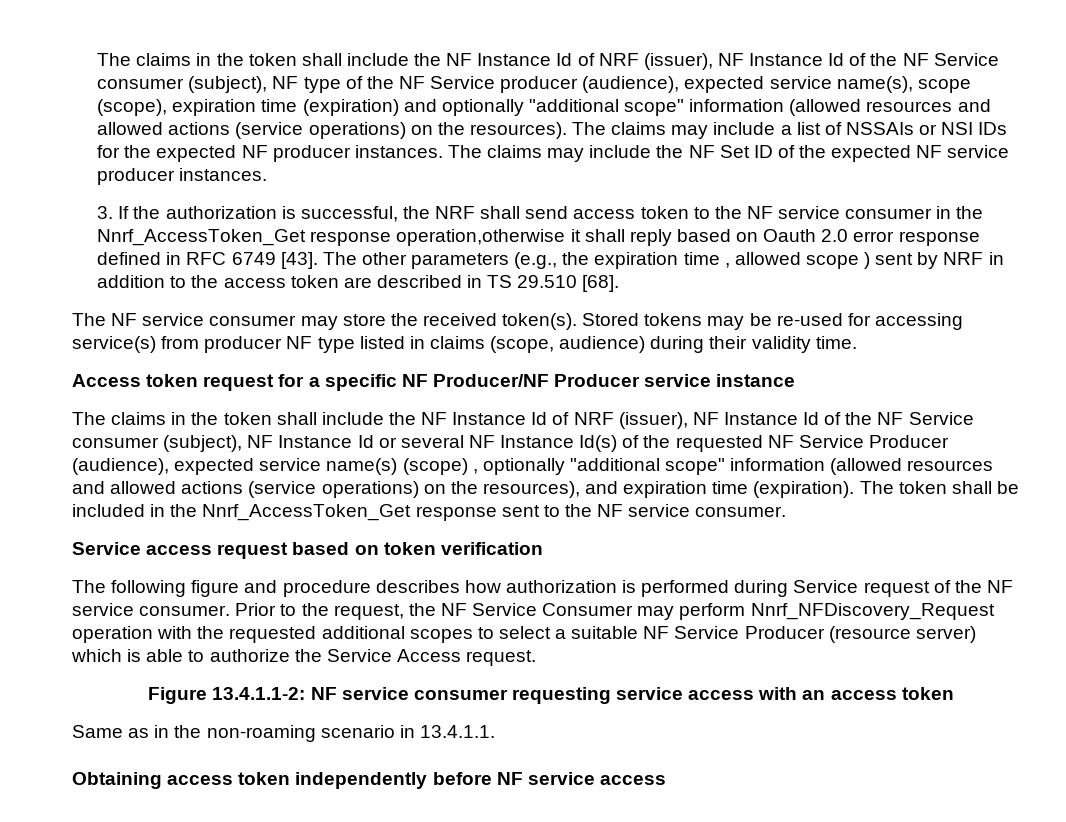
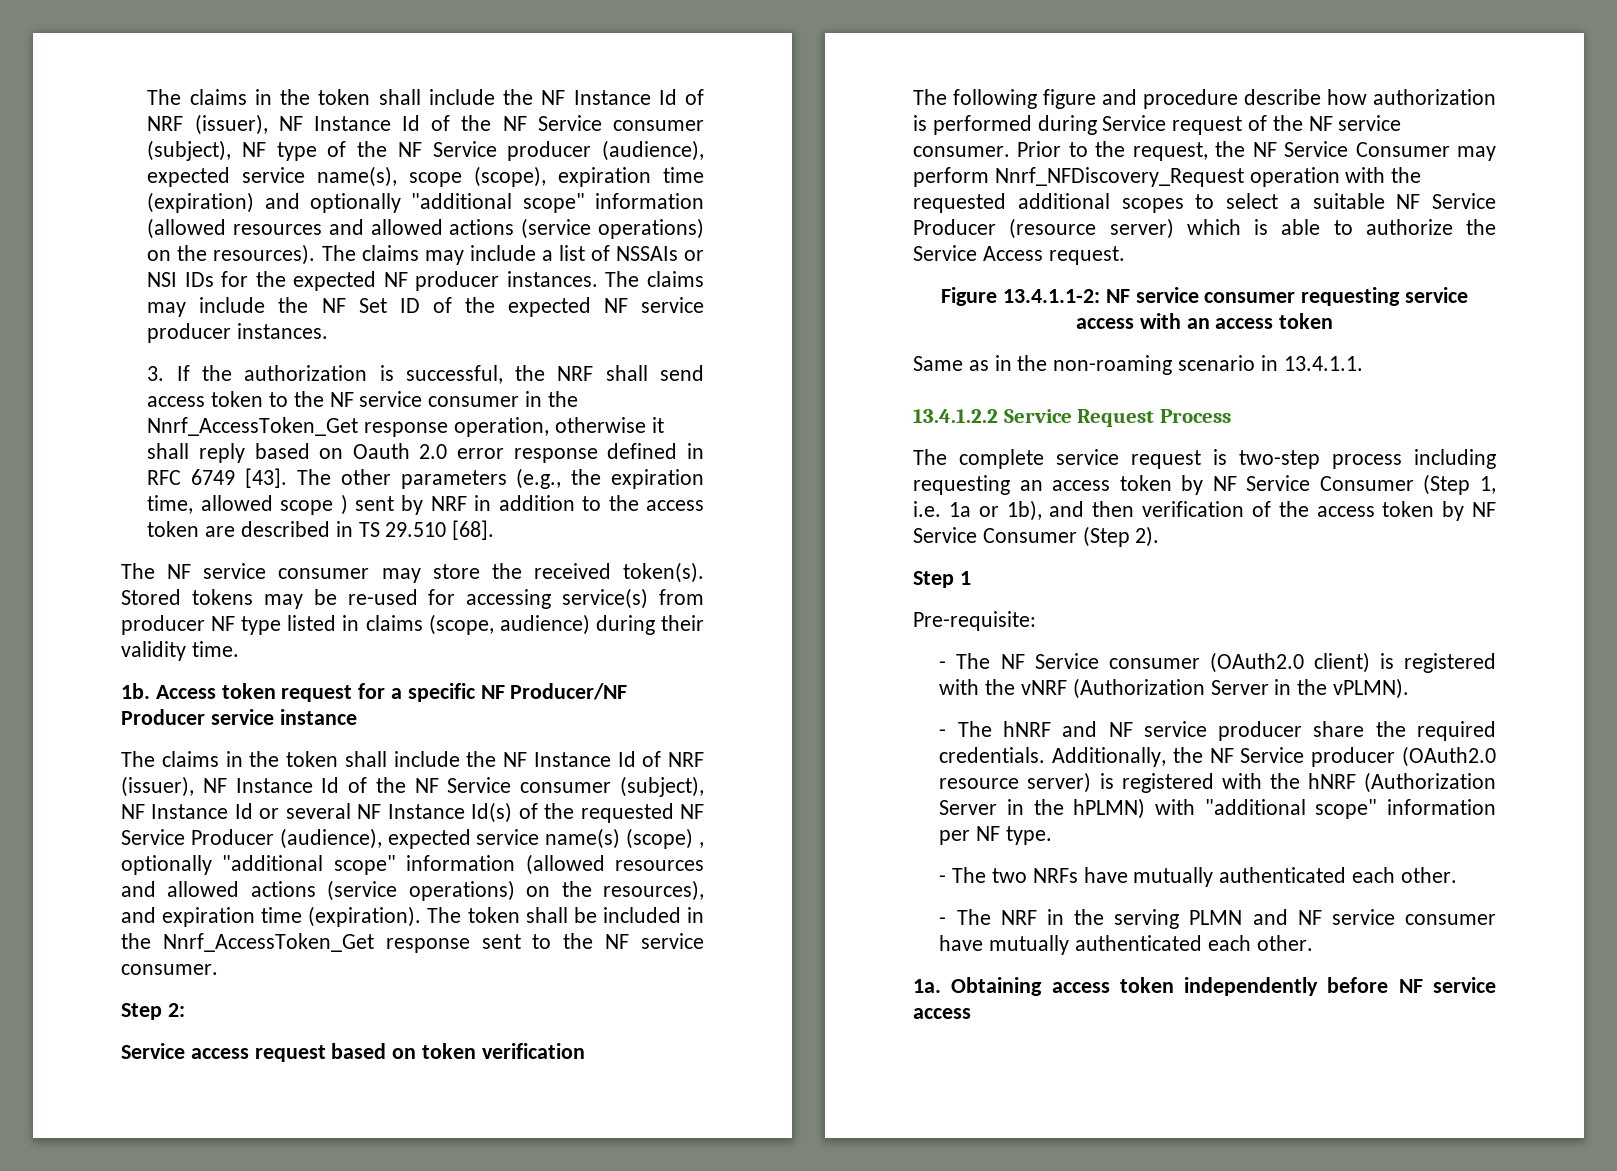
- 3. If the authorization is successful, the NRF shall send access token to the NF service consumer in the Nnrf_AccessToken_Get response operation,otherwise it shall reply based on Oauth 2.0 error response defined in RFC 6749 [43].
+ 3. If the authorization is successful, the NRF shall send access token to the NF service consumer in the Nnrf_AccessToken_Get response operation, otherwise it shall reply based on Oauth 2.0 error response defined in RFC 6749 [43].
- The other parameters (e.g., the expiration time , allowed scope ) sent by NRF in addition to the access token are described in TS 29.510 [68].
+ The other parameters (e.g., the expiration time, allowed scope ) sent by NRF in addition to the access token are described in TS 29.510 [68].
+ 1b.
+ Step 2:
- The following figure and procedure describes how authorization is performed during Service request of the NF service consumer.
+ The following figure and procedure describe how authorization is performed during Service request of the NF service consumer.
+ 13.4.1.2.2 Service Request Process
+ The complete service request is two-step process including requesting an access token by NF Service Consumer (Step 1, i.e. 1a or 1b), and then verification of the access token by NF Service Consumer (Step 2).
+ Step 1
+ Pre-requisite:
+ - The NF Service consumer (OAuth2.0 client) is registered with the vNRF (Authorization Server in the vPLMN).
+ - The hNRF and NF service producer share the required credentials. Additionally, the NF Service producer (OAuth2.0 resource server) is registered with the hNRF (Authorization Server in the hPLMN) with "additional scope" information per NF type.
+ - The two NRFs have mutually authenticated each other.
+ - The NRF in the serving PLMN and NF service consumer have mutually authenticated each other.
+ 1a.

